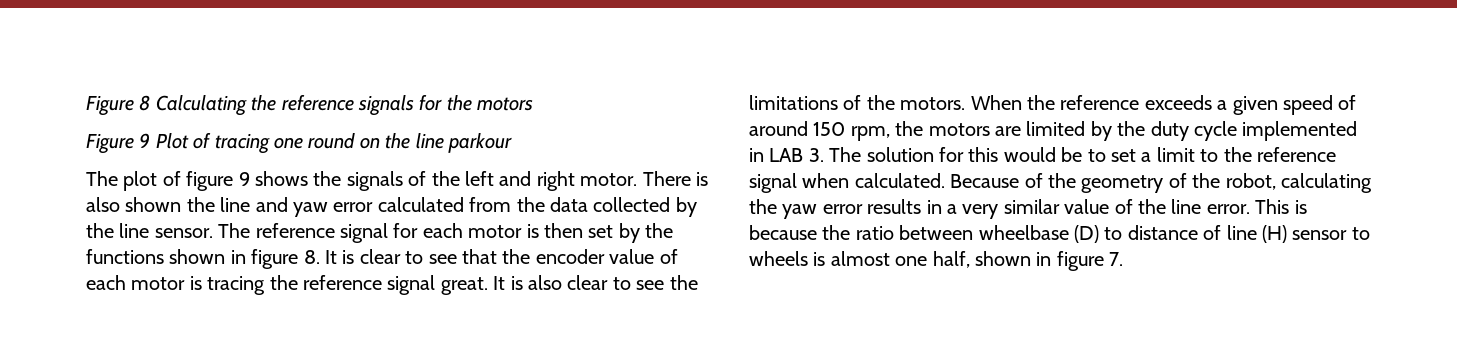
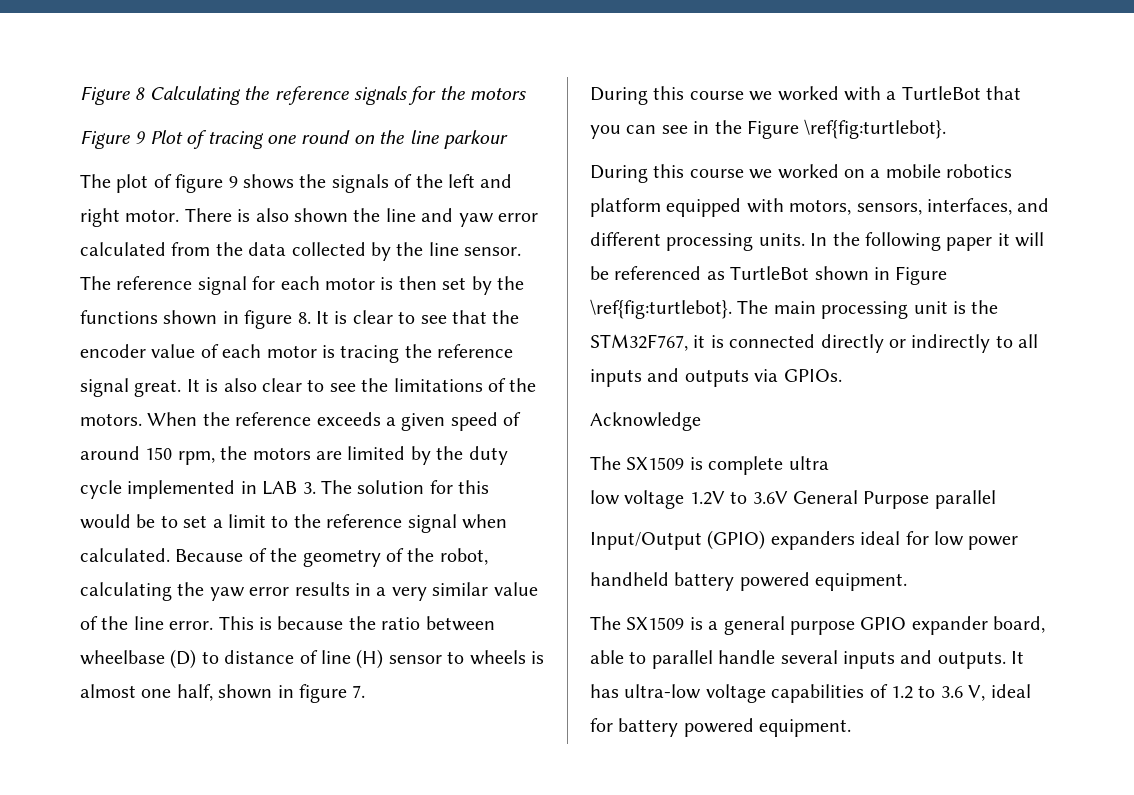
+ During this course we worked with a TurtleBot that you can see in the Figure \ref{fig:turtlebot}.
+ During this course we worked on a mobile robotics platform equipped with motors, sensors, interfaces, and different processing units. In the following paper it will be referenced as TurtleBot shown in Figure \ref{fig:turtlebot}. The main processing unit is the STM32F767, it is connected directly or indirectly to all inputs and outputs via GPIOs.
+ Acknowledge
+ The SX1509 is complete ultra
+ low voltage 1.2V to 3.6V General Purpose parallel
+ Input/Output (GPIO) expanders ideal for low power
+ handheld battery powered equipment.
+ The SX1509 is a general purpose GPIO expander board, able to parallel handle several inputs and outputs. It has ultra-low voltage capabilities of 1.2 to 3.6 V, ideal for battery powered equipment.

